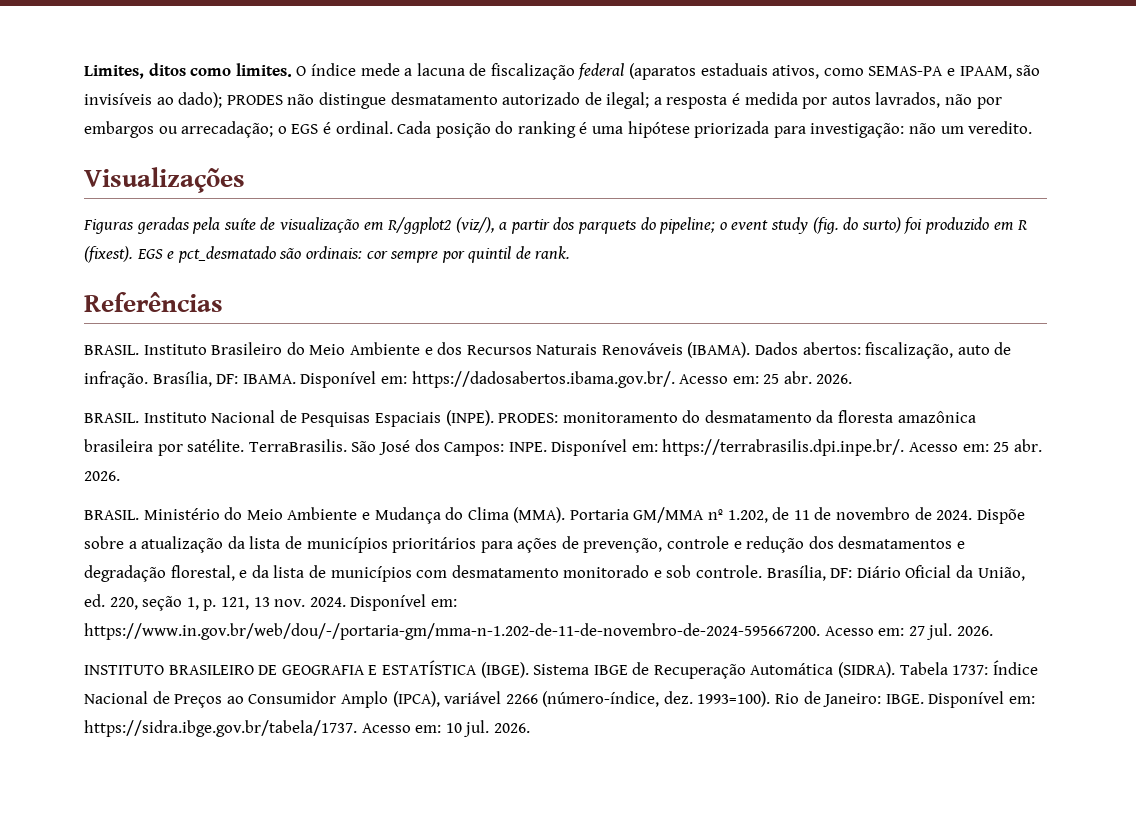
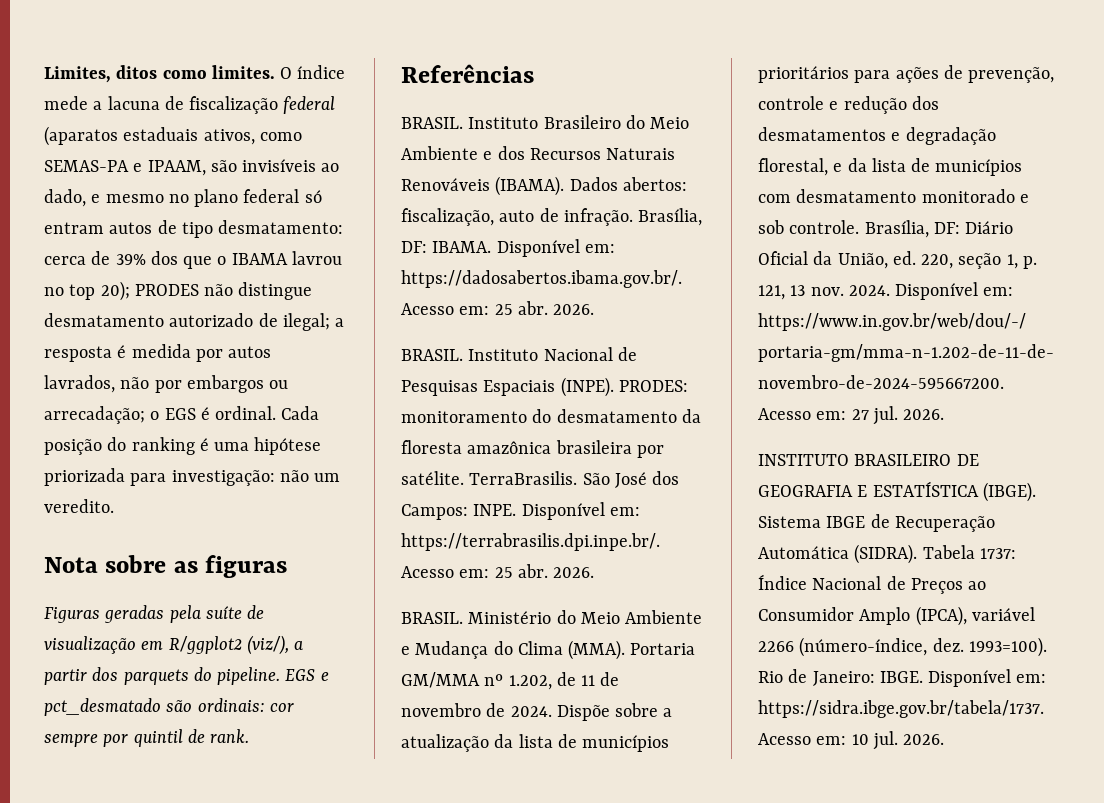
- O índice mede a lacuna de fiscalização federal (aparatos estaduais ativos, como SEMAS-PA e IPAAM, são invisíveis ao dado); PRODES não distingue desmatamento autorizado de ilegal; a resposta é medida por autos lavrados, não por embargos ou arrecadação; o EGS é ordinal.
+ O índice mede a lacuna de fiscalização federal (aparatos estaduais ativos, como SEMAS-PA e IPAAM, são invisíveis ao dado, e mesmo no plano federal só entram autos de tipo desmatamento: cerca de 39% dos que o IBAMA lavrou no top 20); PRODES não distingue desmatamento autorizado de ilegal; a resposta é medida por autos lavrados, não por embargos ou arrecadação; o EGS é ordinal.
- Visualizações
+ Nota sobre as figuras
- Figuras geradas pela suíte de visualização em R/ggplot2 (viz/), a partir dos parquets do pipeline; o event study (fig. do surto) foi produzido em R (fixest).
+ Figuras geradas pela suíte de visualização em R/ggplot2 (viz/), a partir dos parquets do pipeline.

